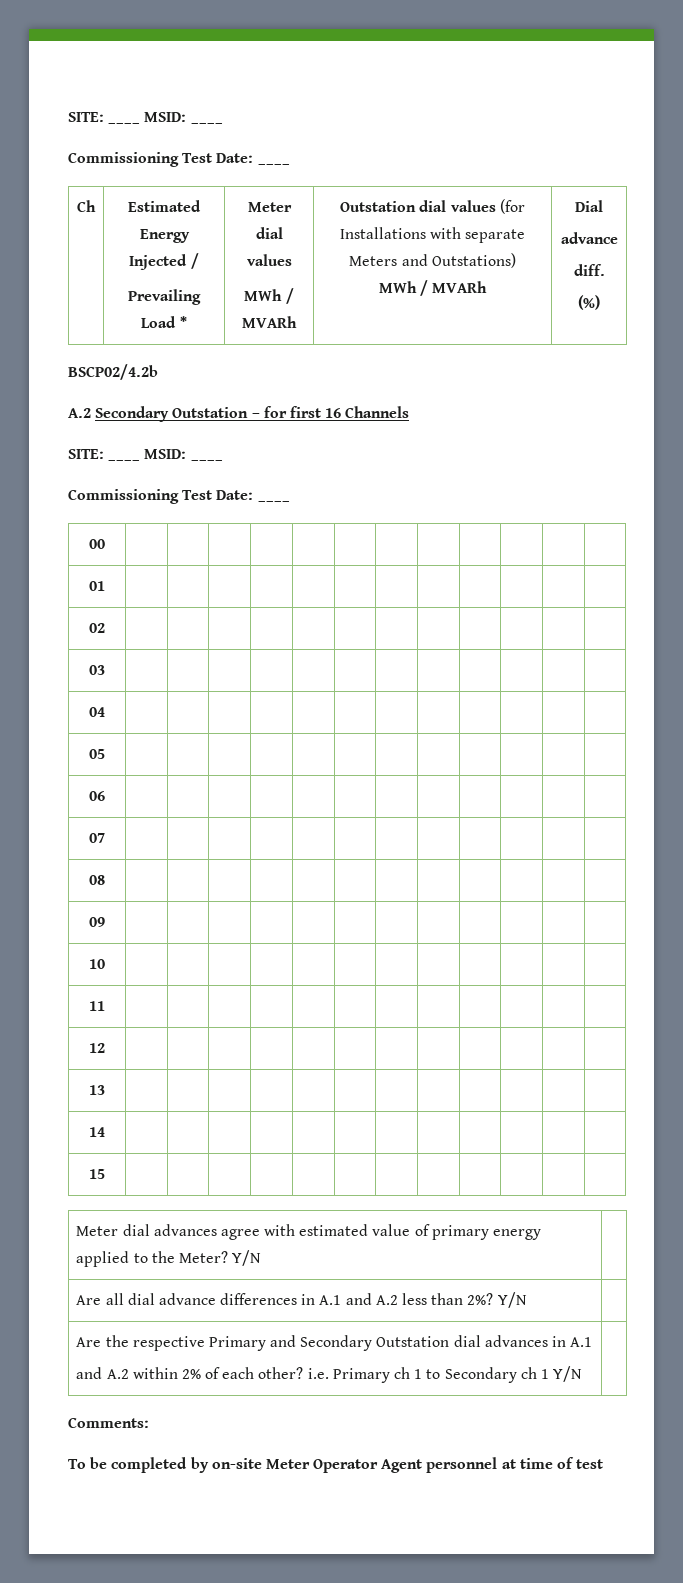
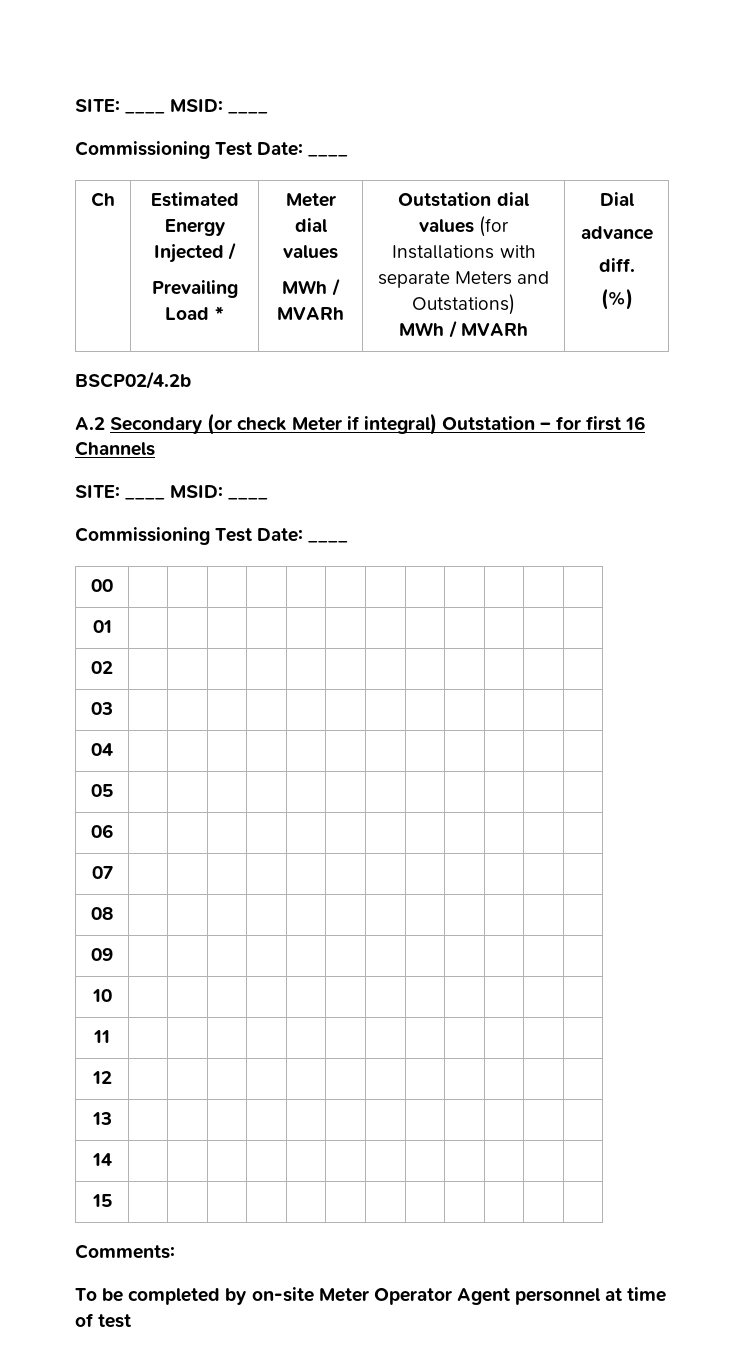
- A.2 Secondary Outstation – for first 16 Channels
+ A.2 Secondary (or check Meter if integral) Outstation – for first 16 Channels
- Meter dial advances agree with estimated value of primary energy applied to the Meter? Y/N |
- Are all dial advance differences in A.1 and A.2 less than 2%? Y/N |
- Are the respective Primary and Secondary Outstation dial advances in A.1
- and A.2 within 2% of each other? i.e. Primary ch 1 to Secondary ch 1 Y/N |

